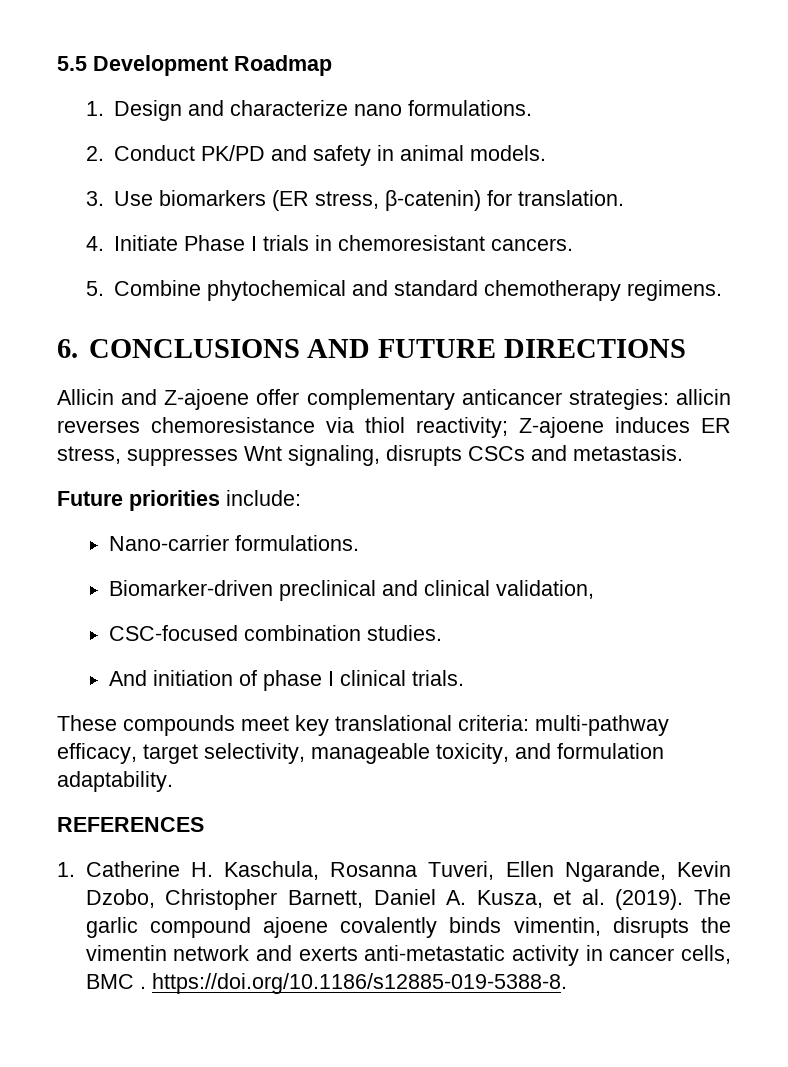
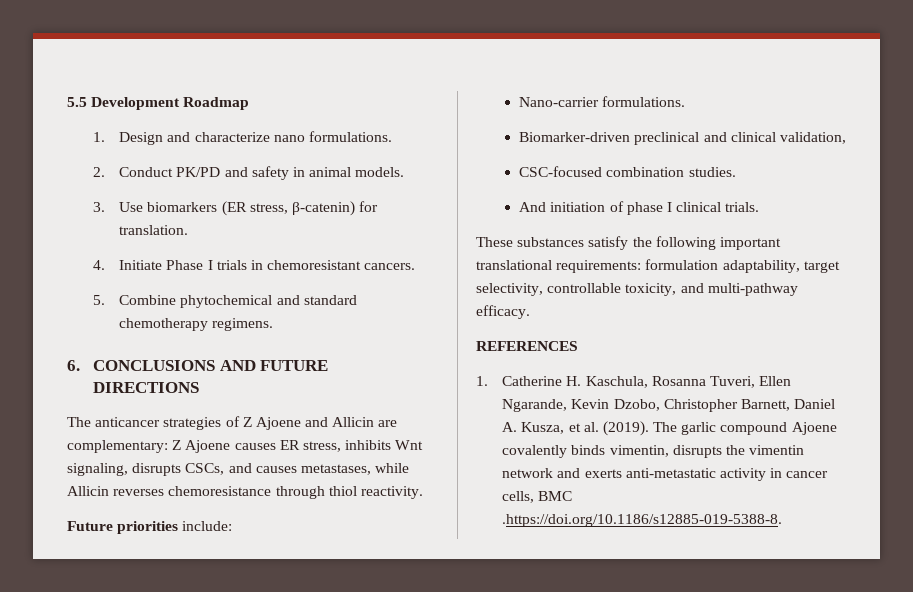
- Allicin and Z-ajoene offer complementary anticancer strategies: allicin reverses chemoresistance via thiol reactivity; Z-ajoene induces ER stress, suppresses Wnt signaling, disrupts CSCs and metastasis.
+ The anticancer strategies of Z Ajoene and Allicin are complementary: Z Ajoene causes ER stress, inhibits Wnt signaling, disrupts CSCs, and causes metastases, while Allicin reverses chemoresistance through thiol reactivity.
- These compounds meet key translational criteria: multi-pathway efficacy, target selectivity, manageable toxicity, and formulation adaptability.
+ These substances satisfy the following important translational requirements: formulation adaptability, target selectivity, controllable toxicity, and multi-pathway efficacy.
- The garlic compound ajoene covalently binds vimentin, disrupts the vimentin network and exerts anti-metastatic activity in cancer cells, BMC . https://doi.org/10.1186/s12885-019-5388-8.
+ The garlic compound Ajoene covalently binds vimentin, disrupts the vimentin network and exerts anti-metastatic activity in cancer cells, BMC .https://doi.org/10.1186/s12885-019-5388-8.

